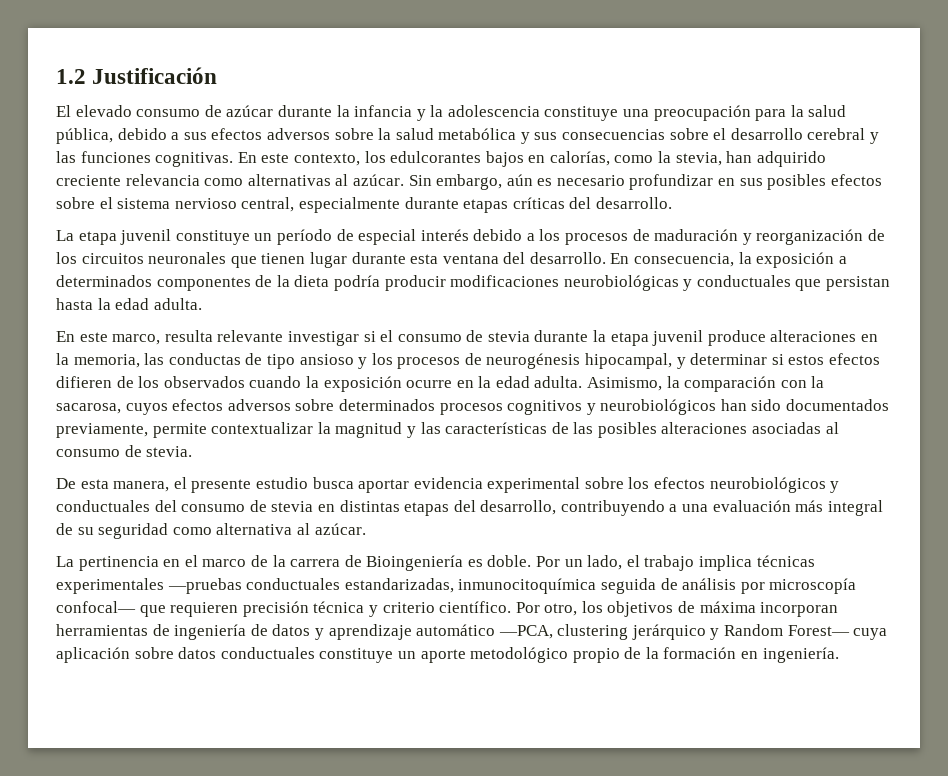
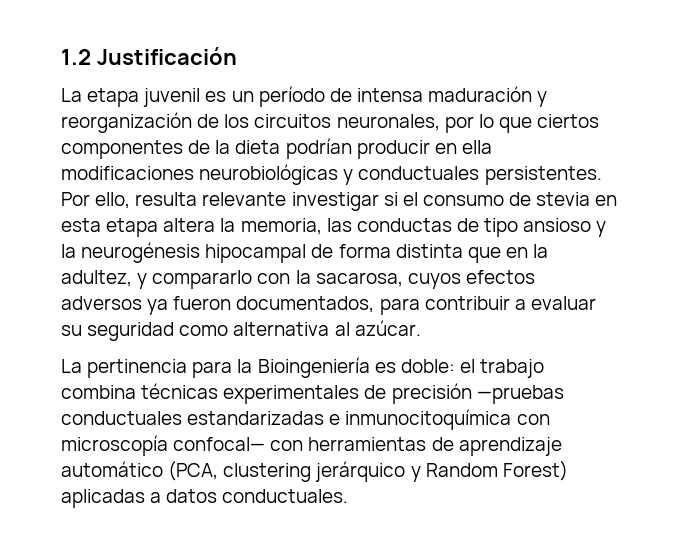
- El elevado consumo de azúcar durante la infancia y la adolescencia constituye una preocupación para la salud pública, debido a sus efectos adversos sobre la salud metabólica y sus consecuencias sobre el desarrollo cerebral y las funciones cognitivas. En este contexto, los edulcorantes bajos en calorías, como la stevia, han adquirido creciente relevancia como alternativas al azúcar. Sin embargo, aún es necesario profundizar en sus posibles efectos sobre el sistema nervioso central, especialmente durante etapas críticas del desarrollo.
- La etapa juvenil constituye un período de especial interés debido a los procesos de maduración y reorganización de los circuitos neuronales que tienen lugar durante esta ventana del desarrollo. En consecuencia, la exposición a determinados componentes de la dieta podría producir modificaciones neurobiológicas y conductuales que persistan hasta la edad adulta.
- En este marco, resulta relevante investigar si el consumo de stevia durante la etapa juvenil produce alteraciones en la memoria, las conductas de tipo ansioso y los procesos de neurogénesis hipocampal, y determinar si estos efectos difieren de los observados cuando la exposición ocurre en la edad adulta. Asimismo, la comparación con la sacarosa, cuyos efectos adversos sobre determinados procesos cognitivos y neurobiológicos han sido documentados previamente, permite contextualizar la magnitud y las características de las posibles alteraciones asociadas al consumo de stevia.
- De esta manera, el presente estudio busca aportar evidencia experimental sobre los efectos neurobiológicos y conductuales del consumo de stevia en distintas etapas del desarrollo, contribuyendo a una evaluación más integral de su seguridad como alternativa al azúcar.
+ La etapa juvenil es un período de intensa maduración y reorganización de los circuitos neuronales, por lo que ciertos componentes de la dieta podrían producir en ella modificaciones neurobiológicas y conductuales persistentes. Por ello, resulta relevante investigar si el consumo de stevia en esta etapa altera la memoria, las conductas de tipo ansioso y la neurogénesis hipocampal de forma distinta que en la adultez, y compararlo con la sacarosa, cuyos efectos adversos ya fueron documentados, para contribuir a evaluar su seguridad como alternativa al azúcar.
- La pertinencia en el marco de la carrera de Bioingeniería es doble. Por un lado, el trabajo implica técnicas experimentales —pruebas conductuales estandarizadas, inmunocitoquímica seguida de análisis por microscopía confocal— que requieren precisión técnica y criterio científico. Por otro, los objetivos de máxima incorporan herramientas de ingeniería de datos y aprendizaje automático —PCA, clustering jerárquico y Random Forest— cuya aplicación sobre datos conductuales constituye un aporte metodológico propio de la formación en ingeniería.
+ La pertinencia para la Bioingeniería es doble: el trabajo combina técnicas experimentales de precisión —pruebas conductuales estandarizadas e inmunocitoquímica con microscopía confocal— con herramientas de aprendizaje automático (PCA, clustering jerárquico y Random Forest) aplicadas a datos conductuales.

